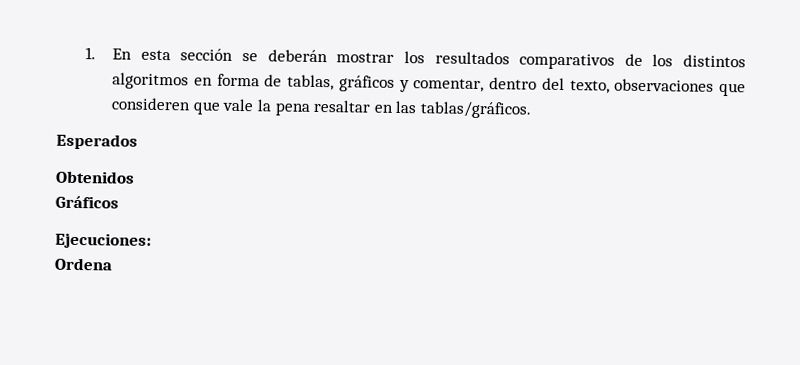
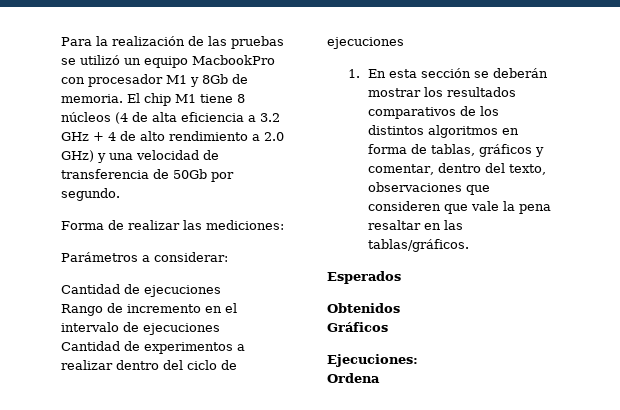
+ Para la realización de las pruebas se utilizó un equipo MacbookPro con procesador M1 y 8Gb de memoria. El chip M1 tiene 8 núcleos (4 de alta eficiencia a 3.2 GHz + 4 de alto rendimiento a 2.0 GHz) y una velocidad de transferencia de 50Gb por segundo.
+ Forma de realizar las mediciones:
+ Parámetros a considerar:
+ Cantidad de ejecuciones
+ Rango de incremento en el intervalo de ejecuciones
+ Cantidad de experimentos a realizar dentro del ciclo de ejecuciones

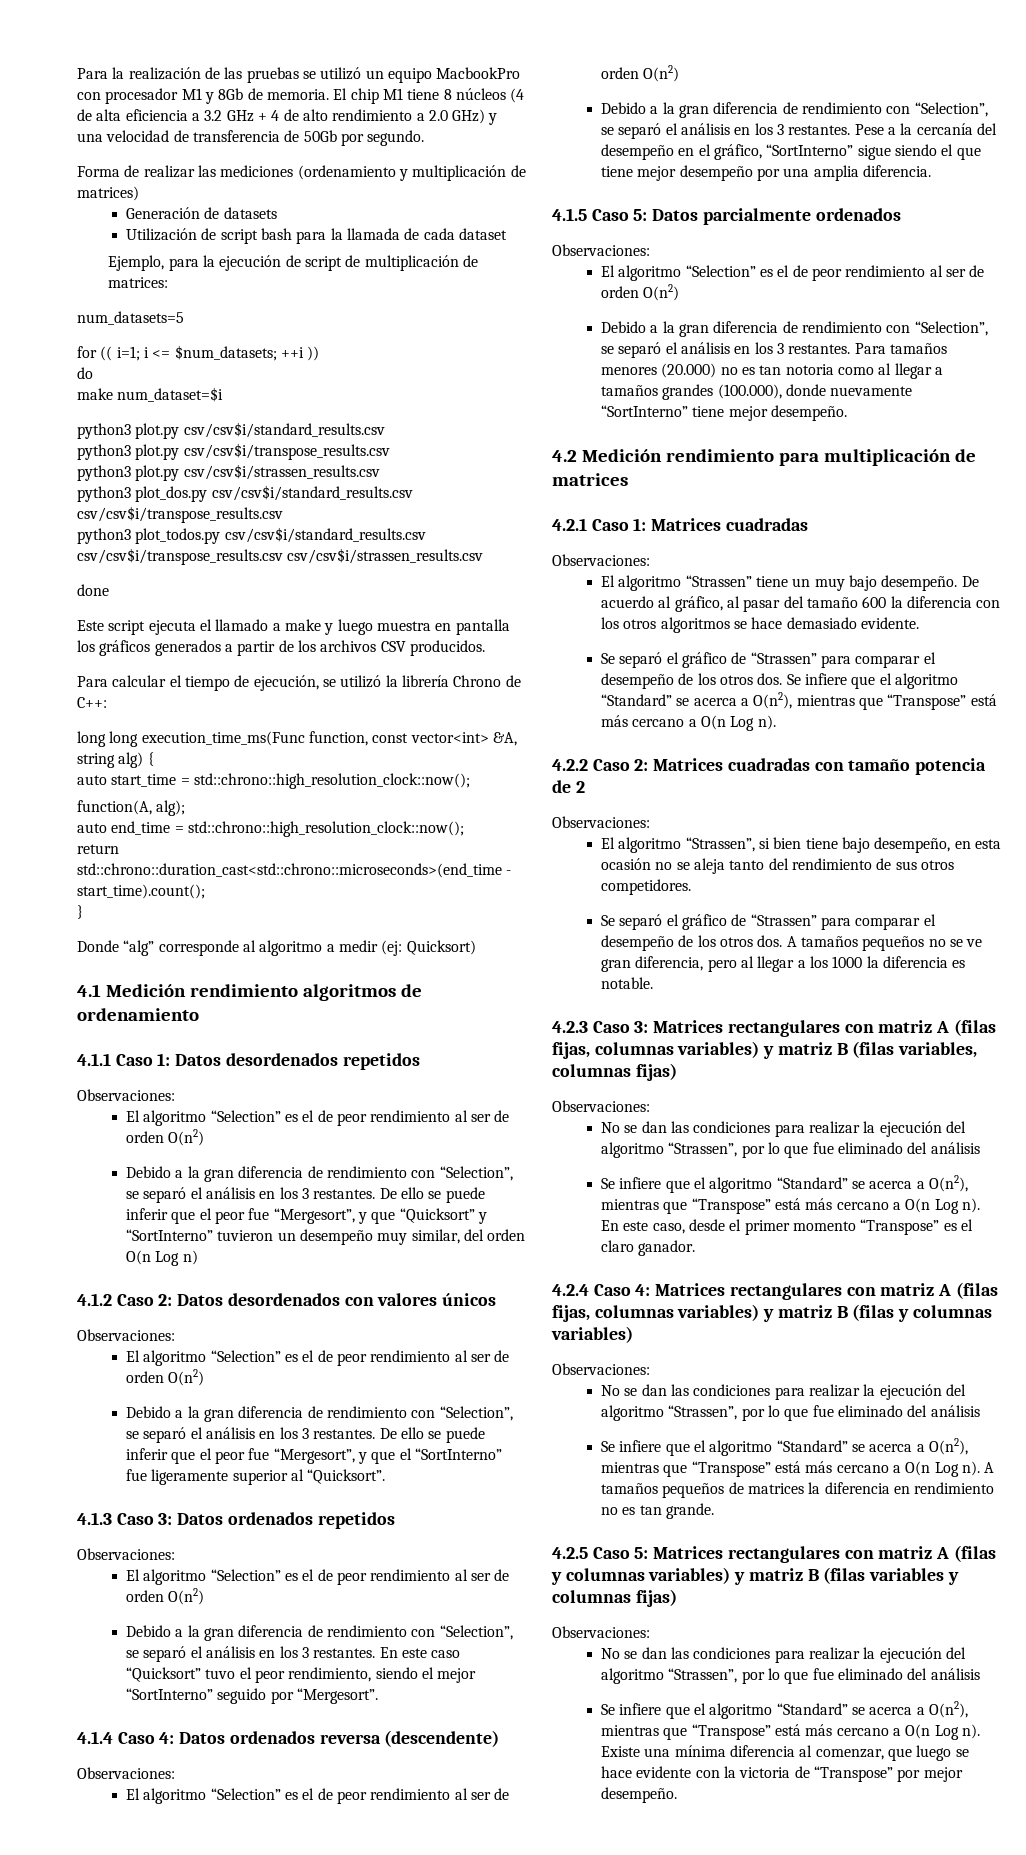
- Forma de realizar las mediciones:
- Parámetros a considerar:
- Cantidad de ejecuciones
- Rango de incremento en el intervalo de ejecuciones
- Cantidad de experimentos a realizar dentro del ciclo de ejecuciones
- 1. En esta sección se deberán mostrar los resultados comparativos de los distintos algoritmos en forma de tablas, gráficos y comentar, dentro del texto, observaciones que consideren que vale la pena resaltar en las tablas/gráficos.
- Esperados
- Obtenidos
- Gráficos
- Ejecuciones:
- Ordena
+ Forma de realizar las mediciones (ordenamiento y multiplicación de matrices)
+ Generación de datasets
+ Utilización de script bash para la llamada de cada dataset
+ Ejemplo, para la ejecución de script de multiplicación de matrices:
+ num_datasets=5
+ for (( i=1; i <= $num_datasets; ++i ))
+ do
+ make num_dataset=$i
+ python3 plot.py csv/csv$i/standard_results.csv
+ python3 plot.py csv/csv$i/transpose_results.csv
+ python3 plot.py csv/csv$i/strassen_results.csv
+ python3 plot_dos.py csv/csv$i/standard_results.csv csv/csv$i/transpose_results.csv
+ python3 plot_todos.py csv/csv$i/standard_results.csv csv/csv$i/transpose_results.csv csv/csv$i/strassen_results.csv
+ done
+ Este script ejecuta el llamado a make y luego muestra en pantalla los gráficos generados a partir de los archivos CSV producidos.
+ Para calcular el tiempo de ejecución, se utilizó la librería Chrono de C++:
+ long long execution_time_ms(Func function, const vector<int> &A, string alg) {
+ auto start_time = std::chrono::high_resolution_clock::now();
+ function(A, alg);
+ auto end_time = std::chrono::high_resolution_clock::now();
+ return std::chrono::duration_cast<std::chrono::microseconds>(end_time - start_time).count();
+ }
+ Donde “alg” corresponde al algoritmo a medir (ej: Quicksort)
+ 4.1 Medición rendimiento algoritmos de ordenamiento
+ 4.1.1 Caso 1: Datos desordenados repetidos
+ Observaciones:
+ El algoritmo “Selection” es el de peor rendimiento al ser de orden O(n2)
+ Debido a la gran diferencia de rendimiento con “Selection”, se separó el análisis en los 3 restantes. De ello se puede inferir que el peor fue “Mergesort”, y que “Quicksort” y “SortInterno” tuvieron un desempeño muy similar, del orden O(n Log n)
+ 4.1.2 Caso 2: Datos desordenados con valores únicos
+ Observaciones:
+ El algoritmo “Selection” es el de peor rendimiento al ser de orden O(n2)
+ Debido a la gran diferencia de rendimiento con “Selection”, se separó el análisis en los 3 restantes. De ello se puede inferir que el peor fue “Mergesort”, y que el “SortInterno” fue ligeramente superior al “Quicksort”.
+ 4.1.3 Caso 3: Datos ordenados repetidos
+ Observaciones:
+ El algoritmo “Selection” es el de peor rendimiento al ser de orden O(n2)
+ Debido a la gran diferencia de rendimiento con “Selection”, se separó el análisis en los 3 restantes. En este caso “Quicksort” tuvo el peor rendimiento, siendo el mejor “SortInterno” seguido por “Mergesort”.
+ 4.1.4 Caso 4: Datos ordenados reversa (descendente)
+ Observaciones:
+ El algoritmo “Selection” es el de peor rendimiento al ser de orden O(n2)
+ Debido a la gran diferencia de rendimiento con “Selection”, se separó el análisis en los 3 restantes. Pese a la cercanía del desempeño en el gráfico, “SortInterno” sigue siendo el que tiene mejor desempeño por una amplia diferencia.
+ 4.1.5 Caso 5: Datos parcialmente ordenados
+ Observaciones:
+ El algoritmo “Selection” es el de peor rendimiento al ser de orden O(n2)
+ Debido a la gran diferencia de rendimiento con “Selection”, se separó el análisis en los 3 restantes. Para tamaños menores (20.000) no es tan notoria como al llegar a tamaños grandes (100.000), donde nuevamente “SortInterno” tiene mejor desempeño.
+ 4.2 Medición rendimiento para multiplicación de matrices
+ 4.2.1 Caso 1: Matrices cuadradas
+ Observaciones:
+ El algoritmo “Strassen” tiene un muy bajo desempeño. De acuerdo al gráfico, al pasar del tamaño 600 la diferencia con los otros algoritmos se hace demasiado evidente.
+ Se separó el gráfico de “Strassen” para comparar el desempeño de los otros dos. Se infiere que el algoritmo “Standard” se acerca a O(n2), mientras que “Transpose” está más cercano a O(n Log n).
+ 4.2.2 Caso 2: Matrices cuadradas con tamaño potencia de 2
+ Observaciones:
+ El algoritmo “Strassen”, si bien tiene bajo desempeño, en esta ocasión no se aleja tanto del rendimiento de sus otros competidores.
+ Se separó el gráfico de “Strassen” para comparar el desempeño de los otros dos. A tamaños pequeños no se ve gran diferencia, pero al llegar a los 1000 la diferencia es notable.
+ 4.2.3 Caso 3: Matrices rectangulares con matriz A (filas fijas, columnas variables) y matriz B (filas variables, columnas fijas)
+ Observaciones:
+ No se dan las condiciones para realizar la ejecución del algoritmo “Strassen”, por lo que fue eliminado del análisis
+ Se infiere que el algoritmo “Standard” se acerca a O(n2), mientras que “Transpose” está más cercano a O(n Log n). En este caso, desde el primer momento “Transpose” es el claro ganador.
+ 4.2.4 Caso 4: Matrices rectangulares con matriz A (filas fijas, columnas variables) y matriz B (filas y columnas variables)
+ Observaciones:
+ No se dan las condiciones para realizar la ejecución del algoritmo “Strassen”, por lo que fue eliminado del análisis
+ Se infiere que el algoritmo “Standard” se acerca a O(n2), mientras que “Transpose” está más cercano a O(n Log n). A tamaños pequeños de matrices la diferencia en rendimiento no es tan grande.
+ 4.2.5 Caso 5: Matrices rectangulares con matriz A (filas y columnas variables) y matriz B (filas variables y columnas fijas)
+ Observaciones:
+ No se dan las condiciones para realizar la ejecución del algoritmo “Strassen”, por lo que fue eliminado del análisis
+ Se infiere que el algoritmo “Standard” se acerca a O(n2), mientras que “Transpose” está más cercano a O(n Log n). Existe una mínima diferencia al comenzar, que luego se hace evidente con la victoria de “Transpose” por mejor desempeño.

